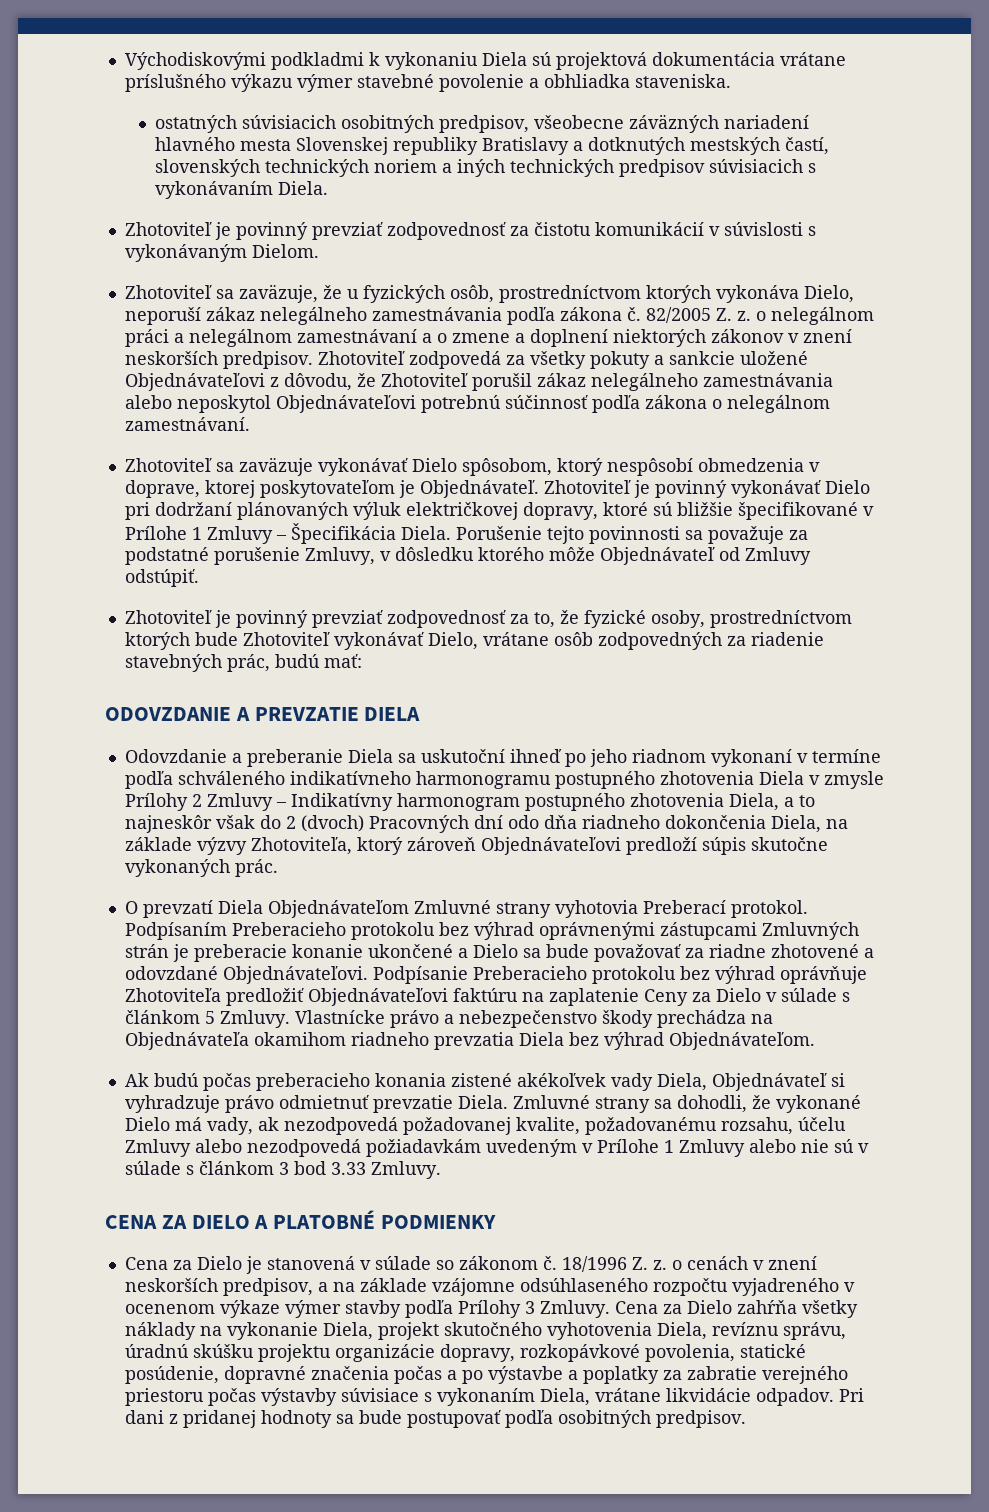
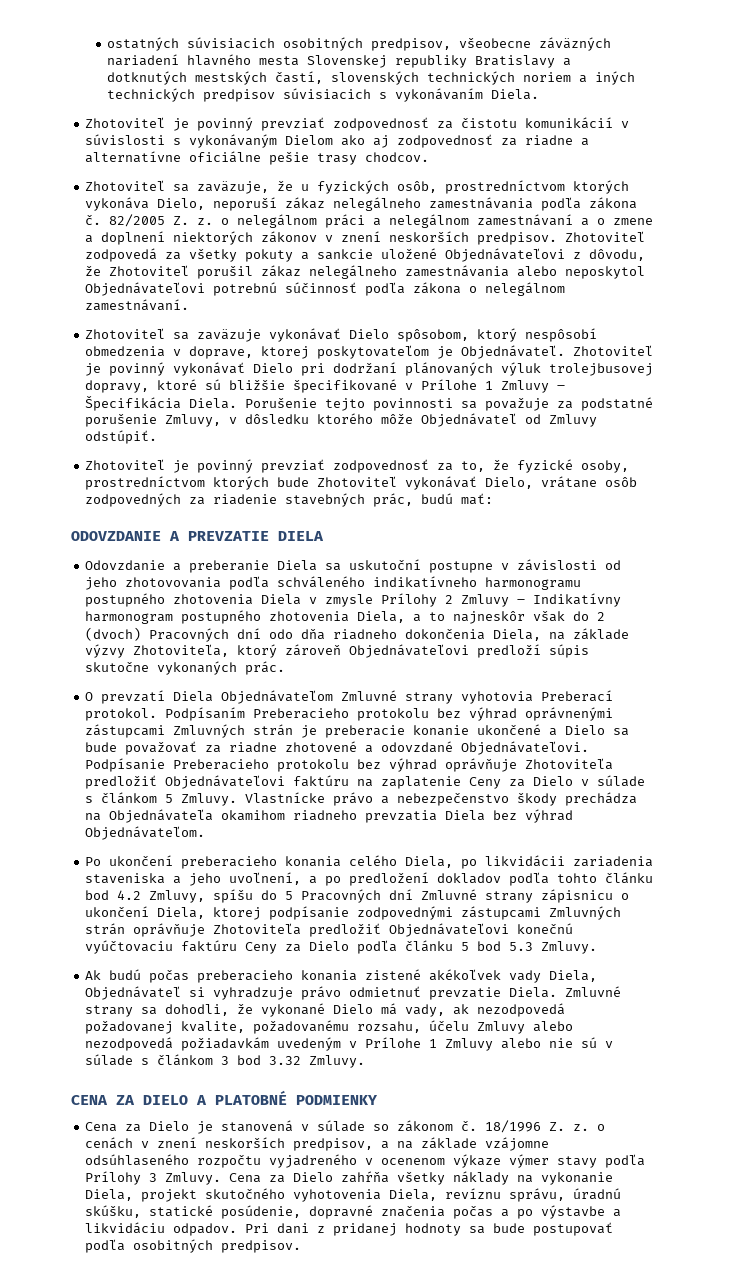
- Východiskovými podkladmi k vykonaniu Diela sú projektová dokumentácia vrátane príslušného výkazu výmer stavebné povolenie a obhliadka staveniska.
- Zhotoviteľ je povinný prevziať zodpovednosť za čistotu komunikácií v súvislosti s vykonávaným Dielom.
+ Zhotoviteľ je povinný prevziať zodpovednosť za čistotu komunikácií v súvislosti s vykonávaným Dielom ako aj zodpovednosť za riadne a alternatívne oficiálne pešie trasy chodcov.
- Zhotoviteľ je povinný vykonávať Dielo pri dodržaní plánovaných výluk električkovej dopravy, ktoré sú bližšie špecifikované v Prílohe 1 Zmluvy – Špecifikácia Diela.
+ Zhotoviteľ je povinný vykonávať Dielo pri dodržaní plánovaných výluk trolejbusovej dopravy, ktoré sú bližšie špecifikované v Prílohe 1 Zmluvy – Špecifikácia Diela.
- Odovzdanie a preberanie Diela sa uskutoční ihneď po jeho riadnom vykonaní v termíne podľa schváleného indikatívneho harmonogramu postupného zhotovenia Diela v zmysle Prílohy 2 Zmluvy – Indikatívny harmonogram postupného zhotovenia Diela, a to najneskôr však do 2 (dvoch) Pracovných dní odo dňa riadneho dokončenia Diela, na základe výzvy Zhotoviteľa, ktorý zároveň Objednávateľovi predloží súpis skutočne vykonaných prác.
+ Odovzdanie a preberanie Diela sa uskutoční postupne v závislosti od jeho zhotovovania podľa schváleného indikatívneho harmonogramu postupného zhotovenia Diela v zmysle Prílohy 2 Zmluvy – Indikatívny harmonogram postupného zhotovenia Diela, a to najneskôr však do 2 (dvoch) Pracovných dní odo dňa riadneho dokončenia Diela, na základe výzvy Zhotoviteľa, ktorý zároveň Objednávateľovi predloží súpis skutočne vykonaných prác.
+ Po ukončení preberacieho konania celého Diela, po likvidácii zariadenia staveniska a jeho uvoľnení, a po predložení dokladov podľa tohto článku bod 4.2 Zmluvy, spíšu do 5 Pracovných dní Zmluvné strany zápisnicu o ukončení Diela, ktorej podpísanie zodpovednými zástupcami Zmluvných strán oprávňuje Zhotoviteľa predložiť Objednávateľovi konečnú vyúčtovaciu faktúru Ceny za Dielo podľa článku 5 bod 5.3 Zmluvy.
- Zmluvné strany sa dohodli, že vykonané Dielo má vady, ak nezodpovedá požadovanej kvalite, požadovanému rozsahu, účelu Zmluvy alebo nezodpovedá požiadavkám uvedeným v Prílohe 1 Zmluvy alebo nie sú v súlade s článkom 3 bod 3.33 Zmluvy.
+ Zmluvné strany sa dohodli, že vykonané Dielo má vady, ak nezodpovedá požadovanej kvalite, požadovanému rozsahu, účelu Zmluvy alebo nezodpovedá požiadavkám uvedeným v Prílohe 1 Zmluvy alebo nie sú v súlade s článkom 3 bod 3.32 Zmluvy.
- 18/1996 Z. z. o cenách v znení neskorších predpisov, a na základe vzájomne odsúhlaseného rozpočtu vyjadreného v ocenenom výkaze výmer stavby podľa Prílohy 3 Zmluvy.
+ 18/1996 Z. z. o cenách v znení neskorších predpisov, a na základe vzájomne odsúhlaseného rozpočtu vyjadreného v ocenenom výkaze výmer stavy podľa Prílohy 3 Zmluvy.
- Cena za Dielo zahŕňa všetky náklady na vykonanie Diela, projekt skutočného vyhotovenia Diela, revíznu správu, úradnú skúšku projektu organizácie dopravy, rozkopávkové povolenia, statické posúdenie, dopravné značenia počas a po výstavbe a poplatky za zabratie verejného priestoru počas výstavby súvisiace s vykonaním Diela, vrátane likvidácie odpadov.
+ Cena za Dielo zahŕňa všetky náklady na vykonanie Diela, projekt skutočného vyhotovenia Diela, revíznu správu, úradnú skúšku, statické posúdenie, dopravné značenia počas a po výstavbe a likvidáciu odpadov.

